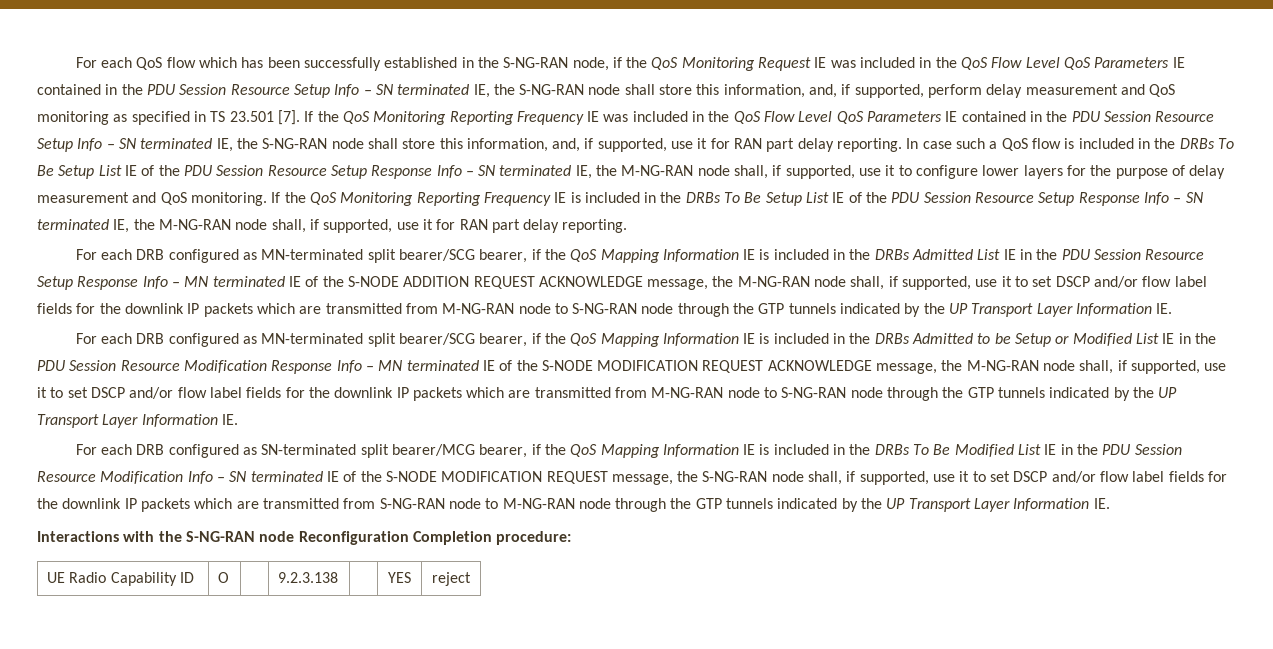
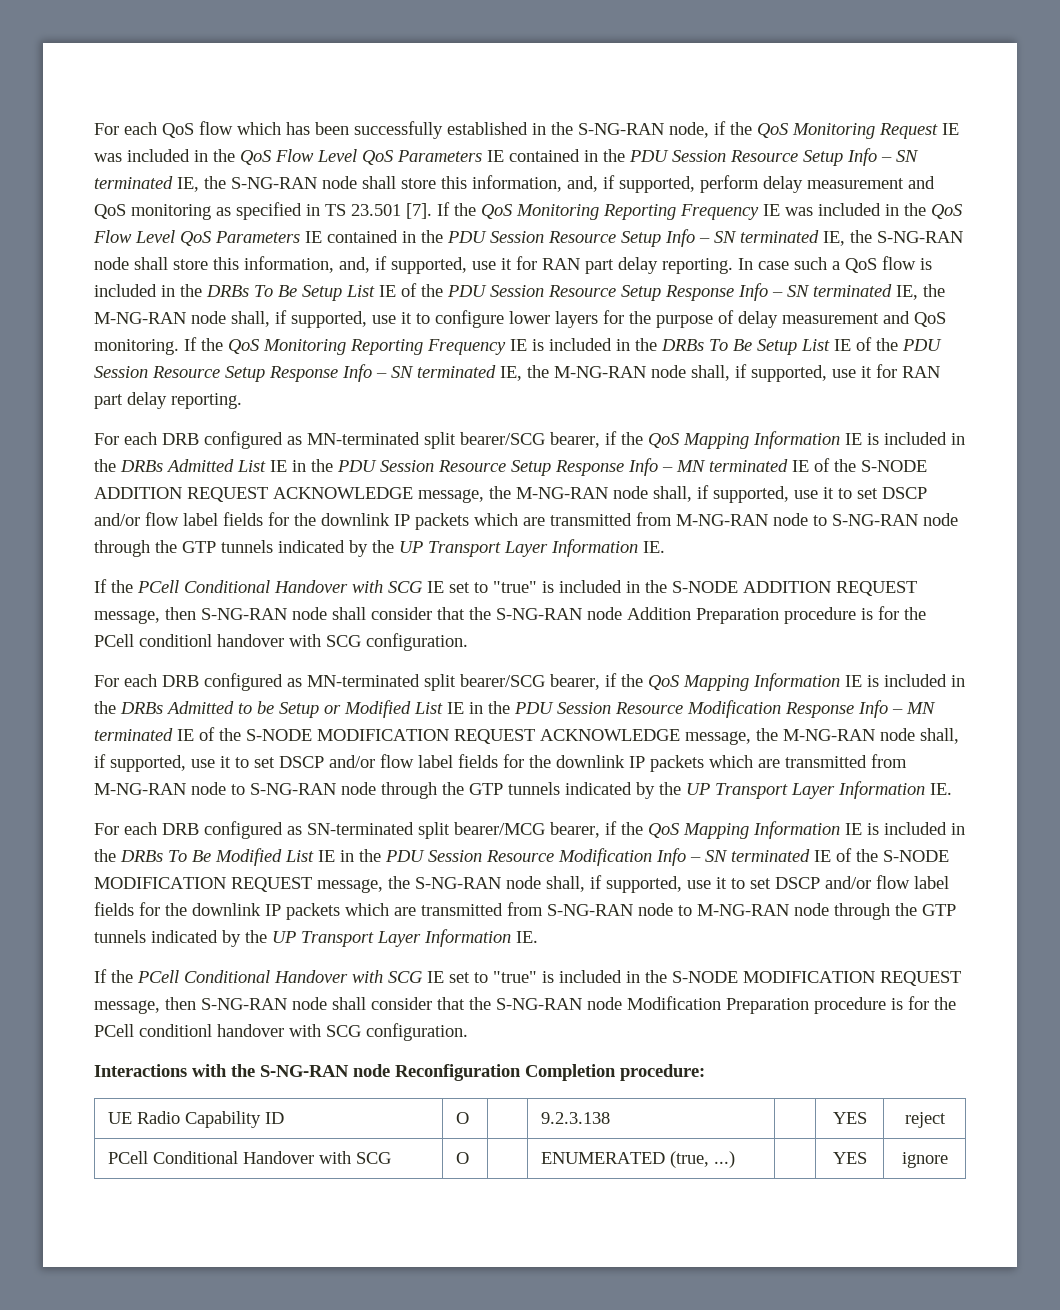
+ If the PCell Conditional Handover with SCG IE set to "true" is included in the S-NODE ADDITION REQUEST message, then S-NG-RAN node shall consider that the S-NG-RAN node Addition Preparation procedure is for the PCell conditionl handover with SCG configuration.
+ If the PCell Conditional Handover with SCG IE set to "true" is included in the S-NODE MODIFICATION REQUEST message, then S-NG-RAN node shall consider that the S-NG-RAN node Modification Preparation procedure is for the PCell conditionl handover with SCG configuration.
+ PCell Conditional Handover with SCG | O | | ENUMERATED (true, ...) | | YES | ignore

